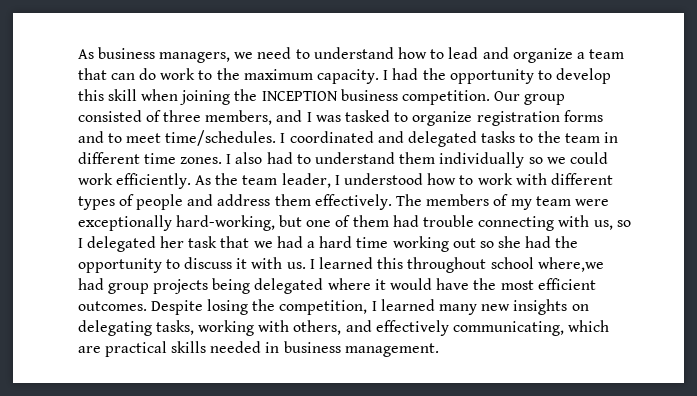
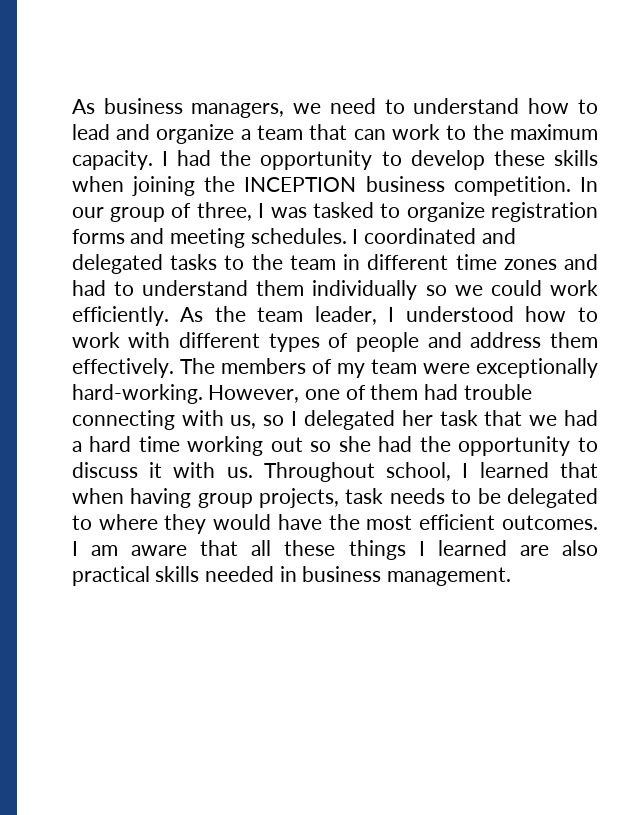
- As business managers, we need to understand how to lead and organize a team that can do work to the maximum capacity.
+ As business managers, we need to understand how to lead and organize a team that can work to the maximum capacity.
- I had the opportunity to develop this skill when joining the INCEPTION business competition.
+ I had the opportunity to develop these skills when joining the INCEPTION business competition.
- Our group consisted of three members, and I was tasked to organize registration forms and to meet time/schedules.
+ In our group of three, I was tasked to organize registration forms and meeting schedules.
- I coordinated and delegated tasks to the team in different time zones. I also had to understand them individually so we could work efficiently.
+ I coordinated and delegated tasks to the team in different time zones and had to understand them individually so we could work efficiently.
- The members of my team were exceptionally hard-working, but one of them had trouble connecting with us, so I delegated her task that we had a hard time working out so she had the opportunity to discuss it with us.
+ The members of my team were exceptionally hard-working. However, one of them had trouble connecting with us, so I delegated her task that we had a hard time working out so she had the opportunity to discuss it with us.
- I learned this throughout school where,we had group projects being delegated where it would have the most efficient outcomes.
+ Throughout school, I learned that when having group projects, task needs to be delegated to where they would have the most efficient outcomes.
- Despite losing the competition, I learned many new insights on delegating tasks, working with others, and effectively communicating, which are practical skills needed in business management.
+ I am aware that all these things I learned are also practical skills needed in business management.

